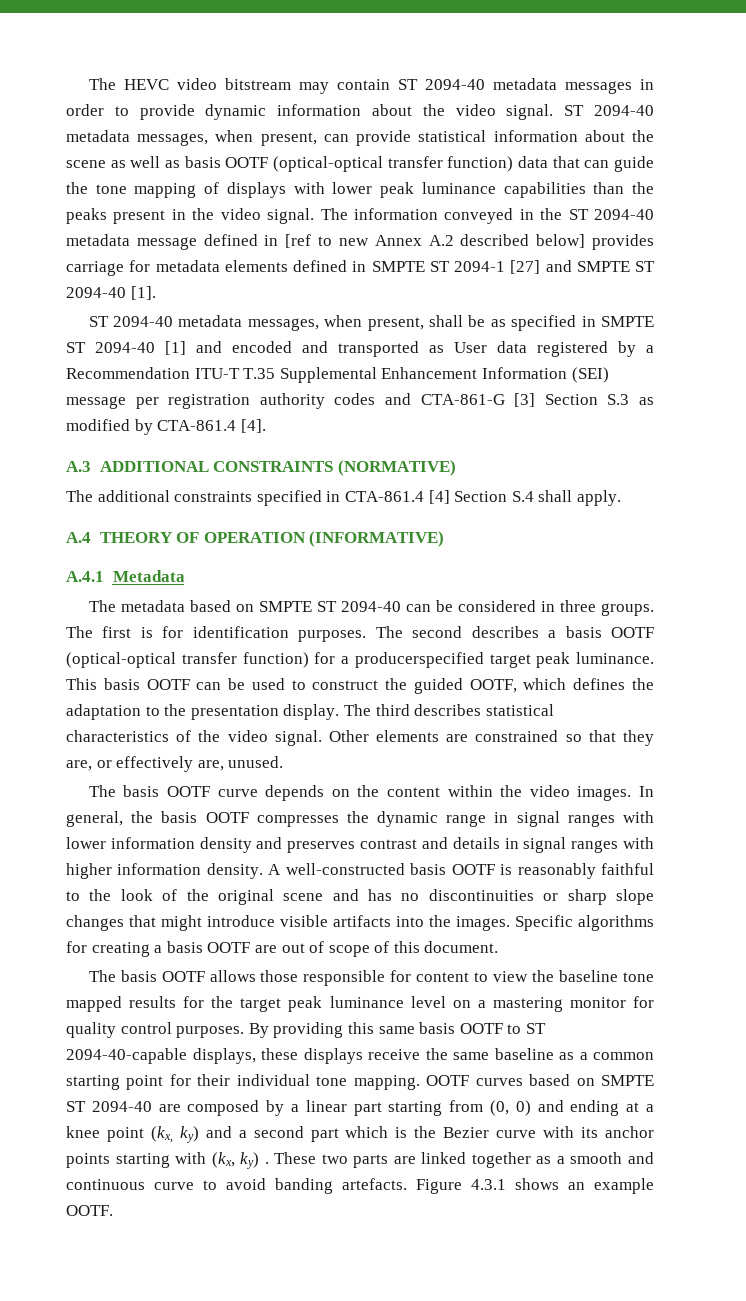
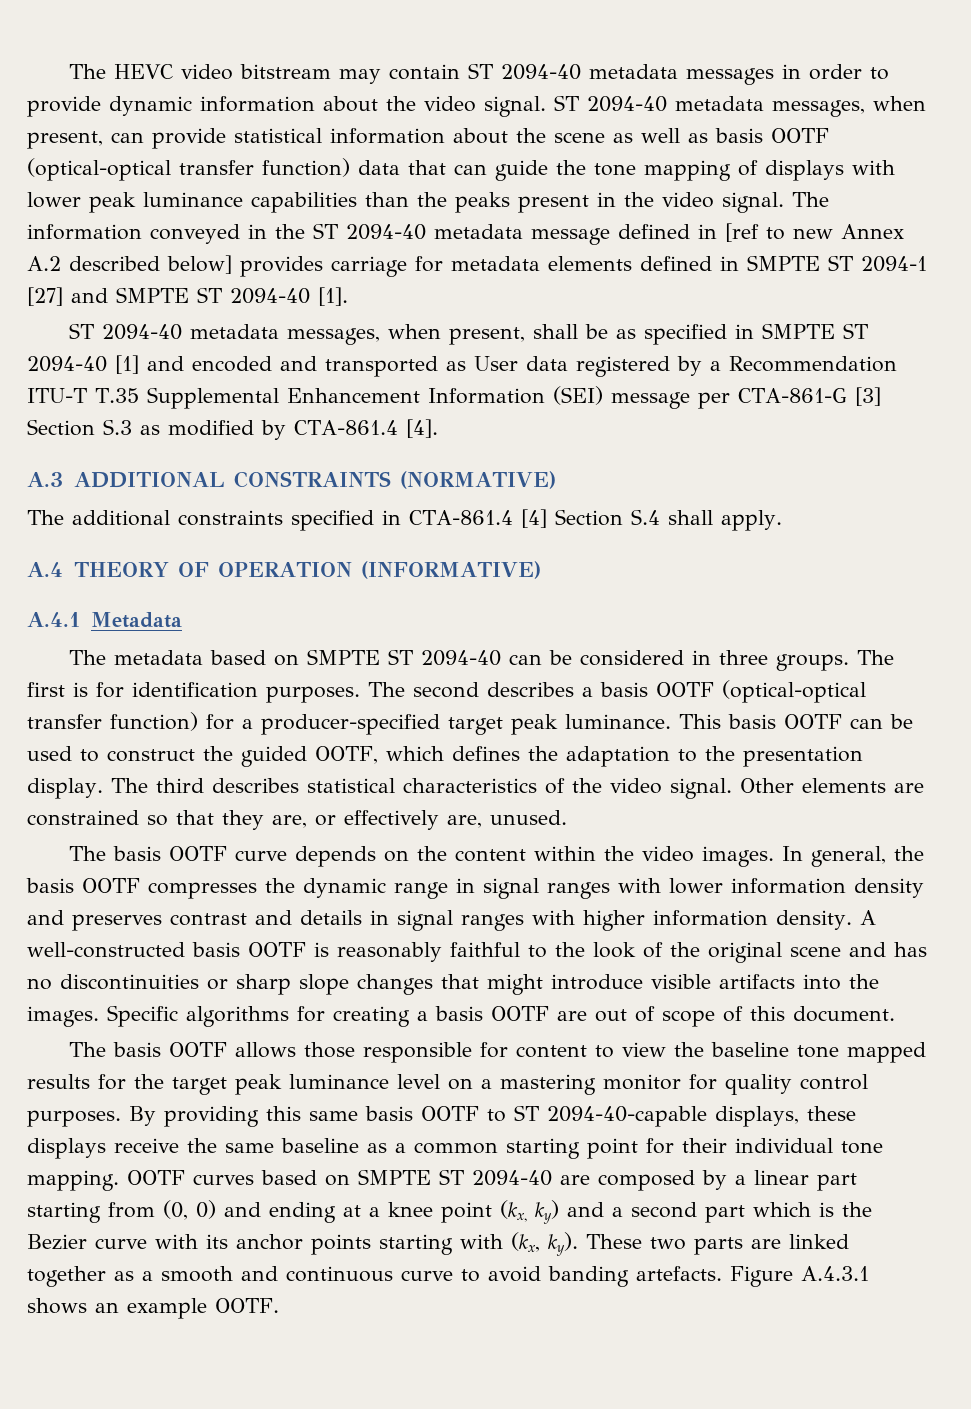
- ST 2094-40 metadata messages, when present, shall be as specified in SMPTE ST 2094-40 [1] and encoded and transported as User data registered by a Recommendation ITU-T T.35 Supplemental Enhancement Information (SEI) message per registration authority codes and CTA-861-G [3] Section S.3 as modified by CTA-861.4 [4].
+ ST 2094-40 metadata messages, when present, shall be as specified in SMPTE ST 2094-40 [1] and encoded and transported as User data registered by a Recommendation ITU-T T.35 Supplemental Enhancement Information (SEI) message per CTA-861-G [3] Section S.3 as modified by CTA-861.4 [4].
- The second describes a basis OOTF (optical-optical transfer function) for a producerspecified target peak luminance.
+ The second describes a basis OOTF (optical-optical transfer function) for a producer-specified target peak luminance.
- OOTF curves based on SMPTE ST 2094-40 are composed by a linear part starting from (0, 0) and ending at a knee point (kx, ky) and a second part which is the Bezier curve with its anchor points starting with (kx, ky) .
+ OOTF curves based on SMPTE ST 2094-40 are composed by a linear part starting from (0, 0) and ending at a knee point (kx, ky) and a second part which is the Bezier curve with its anchor points starting with (kx, ky).
- Figure 4.3.1 shows an example OOTF.
+ Figure A.4.3.1 shows an example OOTF.

